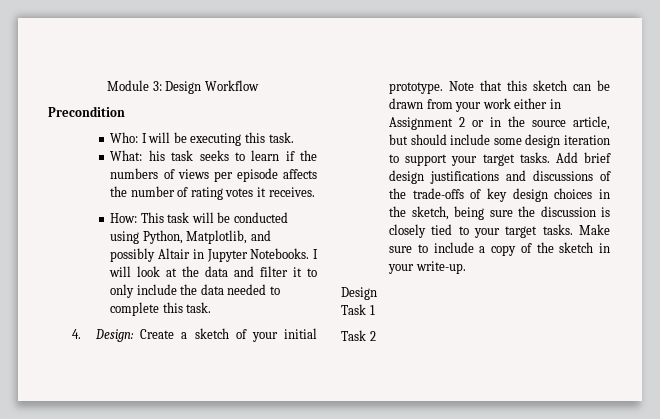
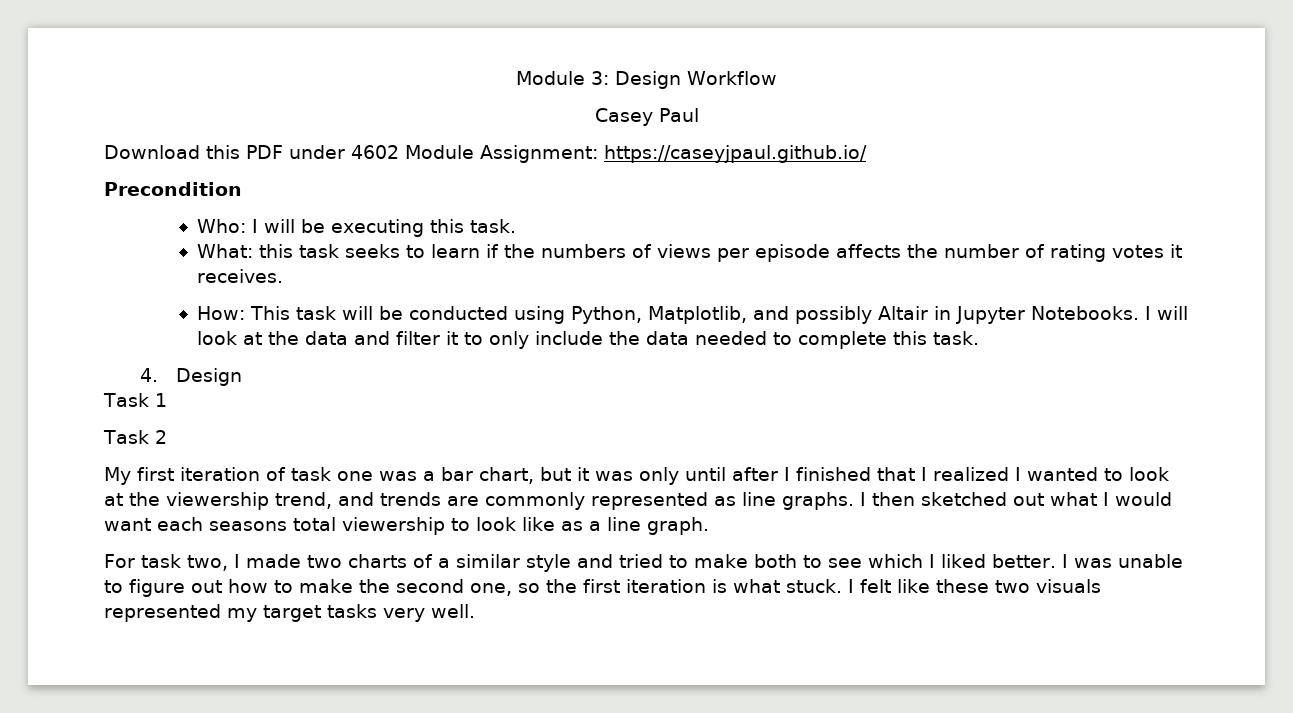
+ Casey Paul
+ Download this PDF under 4602 Module Assignment: https://caseyjpaul.github.io/
- What: his task seeks to learn if the numbers of views per episode affects the number of rating votes it receives.
+ What: this task seeks to learn if the numbers of views per episode affects the number of rating votes it receives.
- 4. Design: Create a sketch of your initial prototype. Note that this sketch can be drawn from your work either in Assignment 2 or in the source article, but should include some design iteration to support your target tasks. Add brief design justifications and discussions of the trade-offs of key design choices in the sketch, being sure the discussion is closely tied to your target tasks. Make sure to include a copy of the sketch in your write-up.
- Design
+ 4. Design
+ My first iteration of task one was a bar chart, but it was only until after I finished that I realized I wanted to look at the viewership trend, and trends are commonly represented as line graphs. I then sketched out what I would want each seasons total viewership to look like as a line graph.
+ For task two, I made two charts of a similar style and tried to make both to see which I liked better. I was unable to figure out how to make the second one, so the first iteration is what stuck. I felt like these two visuals represented my target tasks very well.

